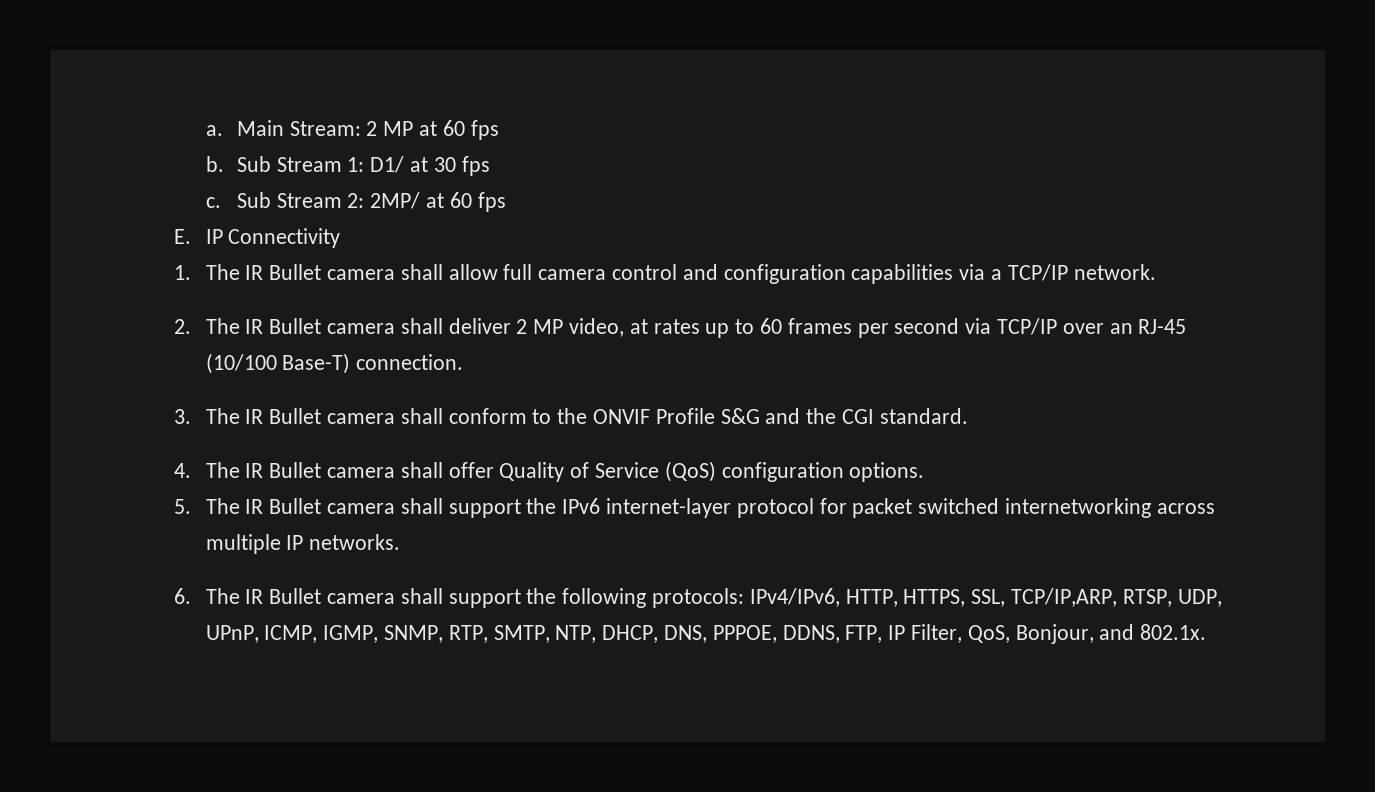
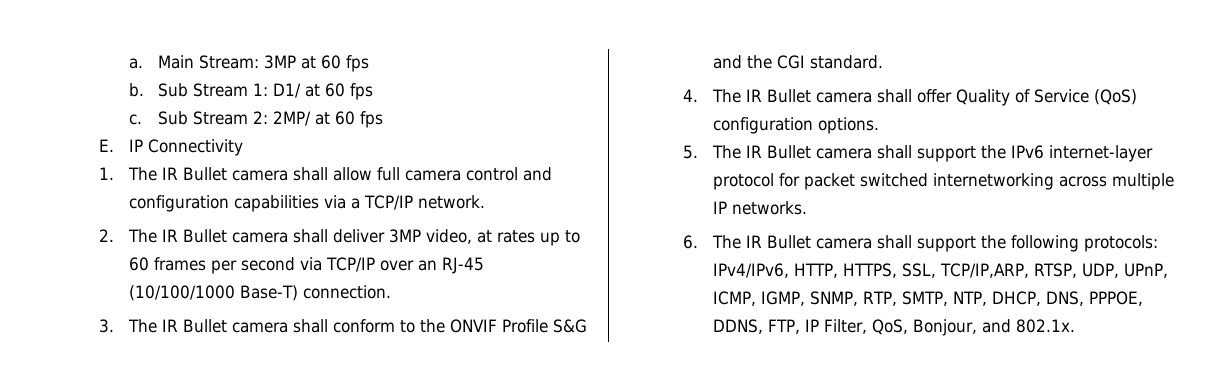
- Main Stream: 2 MP at 60 fps
+ Main Stream: 3MP at 60 fps
- Sub Stream 1: D1/ at 30 fps
+ Sub Stream 1: D1/ at 60 fps
- 2. The IR Bullet camera shall deliver 2 MP video, at rates up to 60 frames per second via TCP/IP over an RJ-45 (10/100 Base-T) connection.
+ 2. The IR Bullet camera shall deliver 3MP video, at rates up to 60 frames per second via TCP/IP over an RJ-45 (10/100/1000 Base-T) connection.

